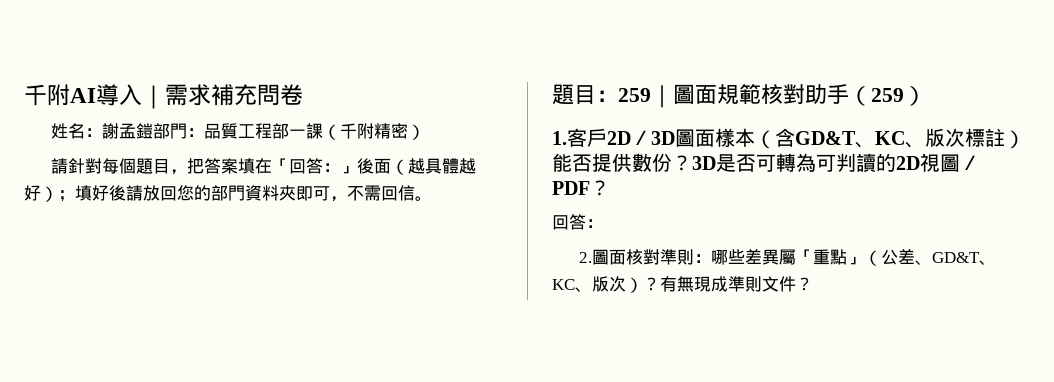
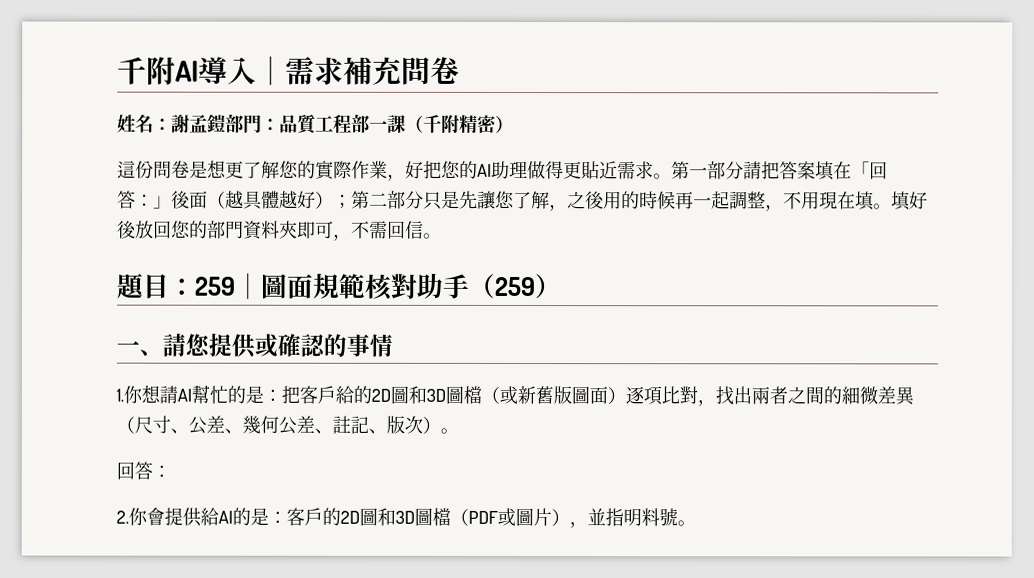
- 請針對每個題目，把答案填在「回答：」後面（越具體越好）；填好後請放回您的部門資料夾即可，不需回信。
+ 這份問卷是想更了解您的實際作業，好把您的AI助理做得更貼近需求。第一部分請把答案填在「回答：」後面（越具體越好）；第二部分只是先讓您了解，之後用的時候再一起調整，不用現在填。填好後放回您的部門資料夾即可，不需回信。
- 1.客戶2D／3D圖面樣本（含GD&T、KC、版次標註）能否提供數份？3D是否可轉為可判讀的2D視圖／PDF？
+ 一、請您提供或確認的事情
+ 1.你想請AI幫忙的是：把客戶給的2D圖和3D圖檔（或新舊版圖面）逐項比對，找出兩者之間的細微差異（尺寸、公差、幾何公差、註記、版次）。
  回答：
- 2.圖面核對準則：哪些差異屬「重點」（公差、GD&T、KC、版次）？有無現成準則文件？
+ 2.你會提供給AI的是：客戶的2D圖和3D圖檔（PDF或圖片），並指明料號。

